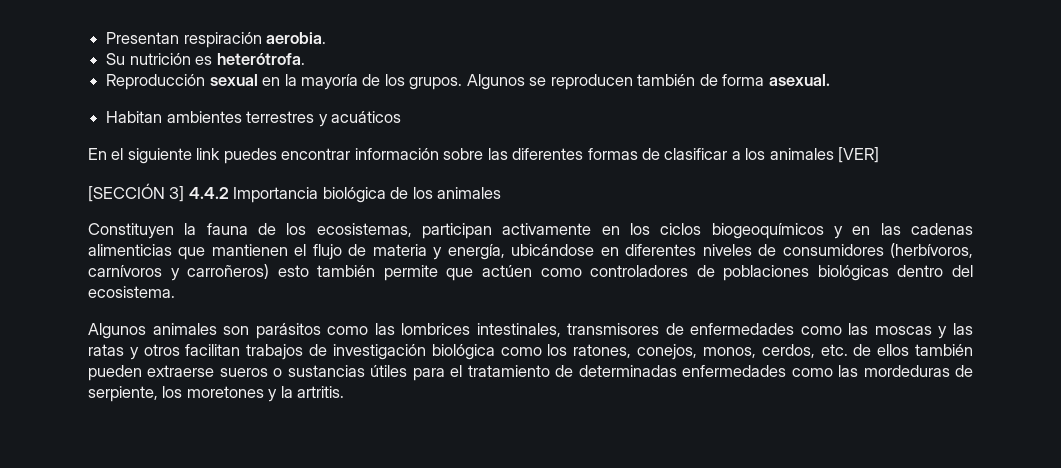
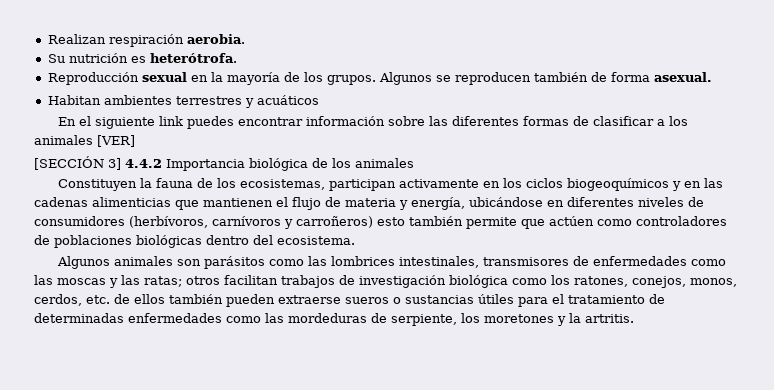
- Presentan respiración aerobia.
+ Realizan respiración aerobia.
- Algunos animales son parásitos como las lombrices intestinales, transmisores de enfermedades como las moscas y las ratas y otros facilitan trabajos de investigación biológica como los ratones, conejos, monos, cerdos, etc. de ellos también pueden extraerse sueros o sustancias útiles para el tratamiento de determinadas enfermedades como las mordeduras de serpiente, los moretones y la artritis.
+ Algunos animales son parásitos como las lombrices intestinales, transmisores de enfermedades como las moscas y las ratas; otros facilitan trabajos de investigación biológica como los ratones, conejos, monos, cerdos, etc. de ellos también pueden extraerse sueros o sustancias útiles para el tratamiento de determinadas enfermedades como las mordeduras de serpiente, los moretones y la artritis.

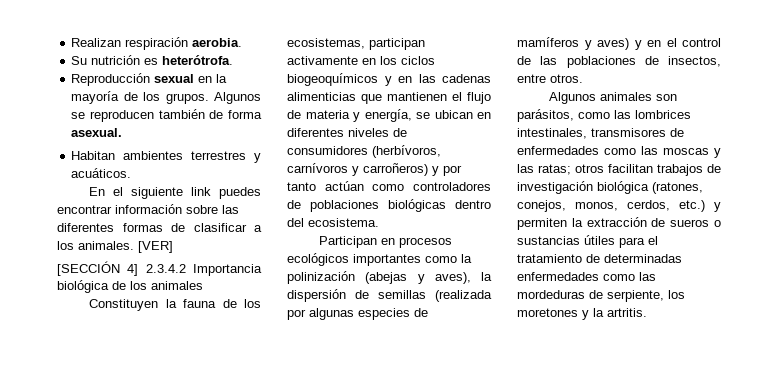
- Habitan ambientes terrestres y acuáticos
+ Habitan ambientes terrestres y acuáticos.
- En el siguiente link puedes encontrar información sobre las diferentes formas de clasificar a los animales [VER]
+ En el siguiente link puedes encontrar información sobre las diferentes formas de clasificar a los animales. [VER]
- [SECCIÓN 3] 4.4.2 Importancia biológica de los animales
+ [SECCIÓN 4] 2.3.4.2 Importancia biológica de los animales
- Constituyen la fauna de los ecosistemas, participan activamente en los ciclos biogeoquímicos y en las cadenas alimenticias que mantienen el flujo de materia y energía, ubicándose en diferentes niveles de consumidores (herbívoros, carnívoros y carroñeros) esto también permite que actúen como controladores de poblaciones biológicas dentro del ecosistema.
+ Constituyen la fauna de los ecosistemas, participan activamente en los ciclos biogeoquímicos y en las cadenas alimenticias que mantienen el flujo de materia y energía, se ubican en diferentes niveles de consumidores (herbívoros, carnívoros y carroñeros) y por tanto actúan como controladores de poblaciones biológicas dentro del ecosistema.
+ Participan en procesos ecológicos importantes como la polinización (abejas y aves), la dispersión de semillas (realizada por algunas especies de mamíferos y aves) y en el control de las poblaciones de insectos, entre otros.
- Algunos animales son parásitos como las lombrices intestinales, transmisores de enfermedades como las moscas y las ratas; otros facilitan trabajos de investigación biológica como los ratones, conejos, monos, cerdos, etc. de ellos también pueden extraerse sueros o sustancias útiles para el tratamiento de determinadas enfermedades como las mordeduras de serpiente, los moretones y la artritis.
+ Algunos animales son parásitos, como las lombrices intestinales, transmisores de enfermedades como las moscas y las ratas; otros facilitan trabajos de investigación biológica (ratones, conejos, monos, cerdos, etc.) y permiten la extracción de sueros o sustancias útiles para el tratamiento de determinadas enfermedades como las mordeduras de serpiente, los moretones y la artritis.

